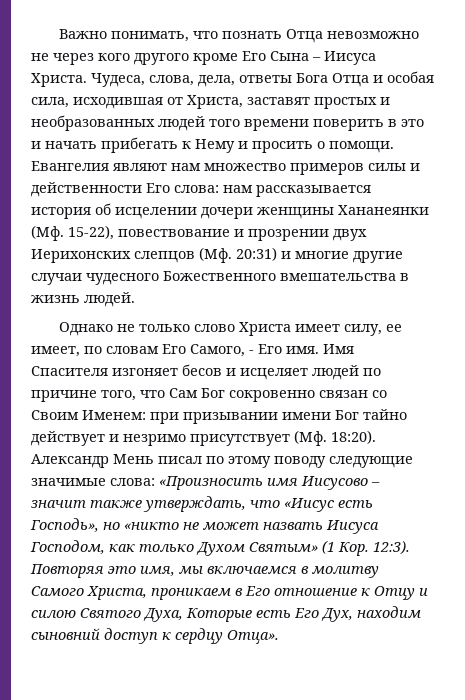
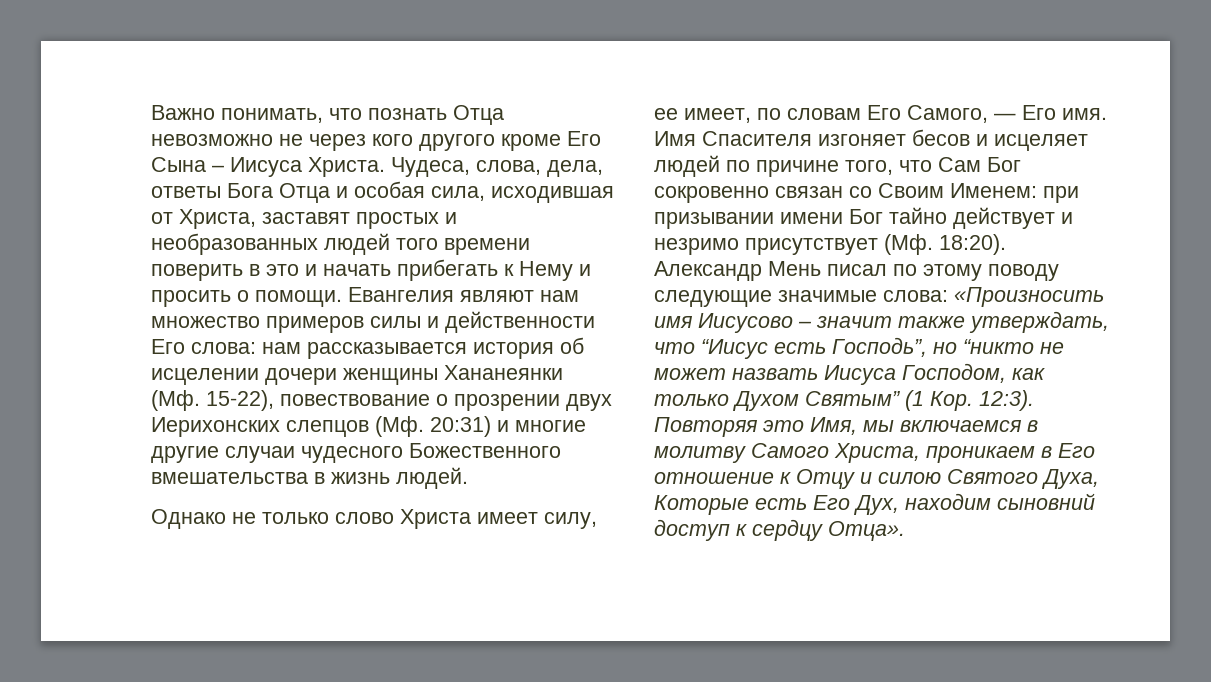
- Евангелия являют нам множество примеров силы и действенности Его слова: нам рассказывается история об исцелении дочери женщины Хананеянки (Мф. 15-22), повествование и прозрении двух Иерихонских слепцов (Мф. 20:31) и многие другие случаи чудесного Божественного вмешательства в жизнь людей.
+ Евангелия являют нам множество примеров силы и действенности Его слова: нам рассказывается история об исцелении дочери женщины Хананеянки (Мф. 15-22), повествование о прозрении двух Иерихонских слепцов (Мф. 20:31) и многие другие случаи чудесного Божественного вмешательства в жизнь людей.
- Однако не только слово Христа имеет силу, ее имеет, по словам Его Самого, - Его имя.
+ Однако не только слово Христа имеет силу, ее имеет, по словам Его Самого, — Его имя.
- Александр Мень писал по этому поводу следующие значимые слова: «Произносить имя Иисусово – значит также утверждать, что «Иисус есть Господь», но «никто не может назвать Иисуса Господом, как только Духом Святым» (1 Кор. 12:3).
+ Александр Мень писал по этому поводу следующие значимые слова: «Произносить имя Иисусово – значит также утверждать, что “Иисус есть Господь”, но “никто не может назвать Иисуса Господом, как только Духом Святым” (1 Кор. 12:3).
- Повторяя это имя, мы включаемся в молитву Самого Христа, проникаем в Его отношение к Отцу и силою Святого Духа, Которые есть Его Дух, находим сыновний доступ к сердцу Отца».
+ Повторяя это Имя, мы включаемся в молитву Самого Христа, проникаем в Его отношение к Отцу и силою Святого Духа, Которые есть Его Дух, находим сыновний доступ к сердцу Отца».

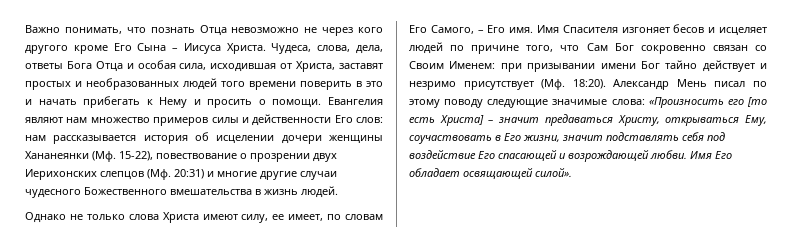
- Евангелия являют нам множество примеров силы и действенности Его слова: нам рассказывается история об исцелении дочери женщины Хананеянки (Мф. 15-22), повествование о прозрении двух Иерихонских слепцов (Мф. 20:31) и многие другие случаи чудесного Божественного вмешательства в жизнь людей.
+ Евангелия являют нам множество примеров силы и действенности Его слов: нам рассказывается история об исцелении дочери женщины Хананеянки (Мф. 15-22), повествование о прозрении двух Иерихонских слепцов (Мф. 20:31) и многие другие случаи чудесного Божественного вмешательства в жизнь людей.
- Однако не только слово Христа имеет силу, ее имеет, по словам Его Самого, — Его имя.
+ Однако не только слова Христа имеют силу, ее имеет, по словам Его Самого, – Его имя.
- Александр Мень писал по этому поводу следующие значимые слова: «Произносить имя Иисусово – значит также утверждать, что “Иисус есть Господь”, но “никто не может назвать Иисуса Господом, как только Духом Святым” (1 Кор. 12:3). Повторяя это Имя, мы включаемся в молитву Самого Христа, проникаем в Его отношение к Отцу и силою Святого Духа, Которые есть Его Дух, находим сыновний доступ к сердцу Отца».
+ Александр Мень писал по этому поводу следующие значимые слова: «Произносить его [то есть Христа] – значит предаваться Христу, открываться Ему, соучаствовать в Его жизни, значит подставлять себя под воздействие Его спасающей и возрождающей любви. Имя Его обладает освящающей силой».

